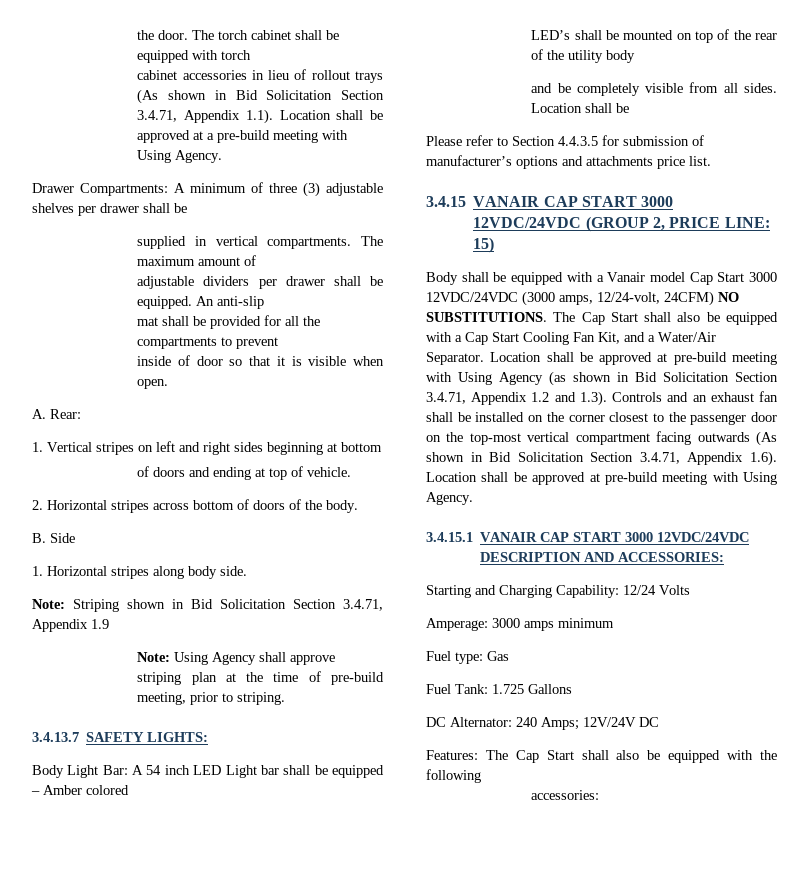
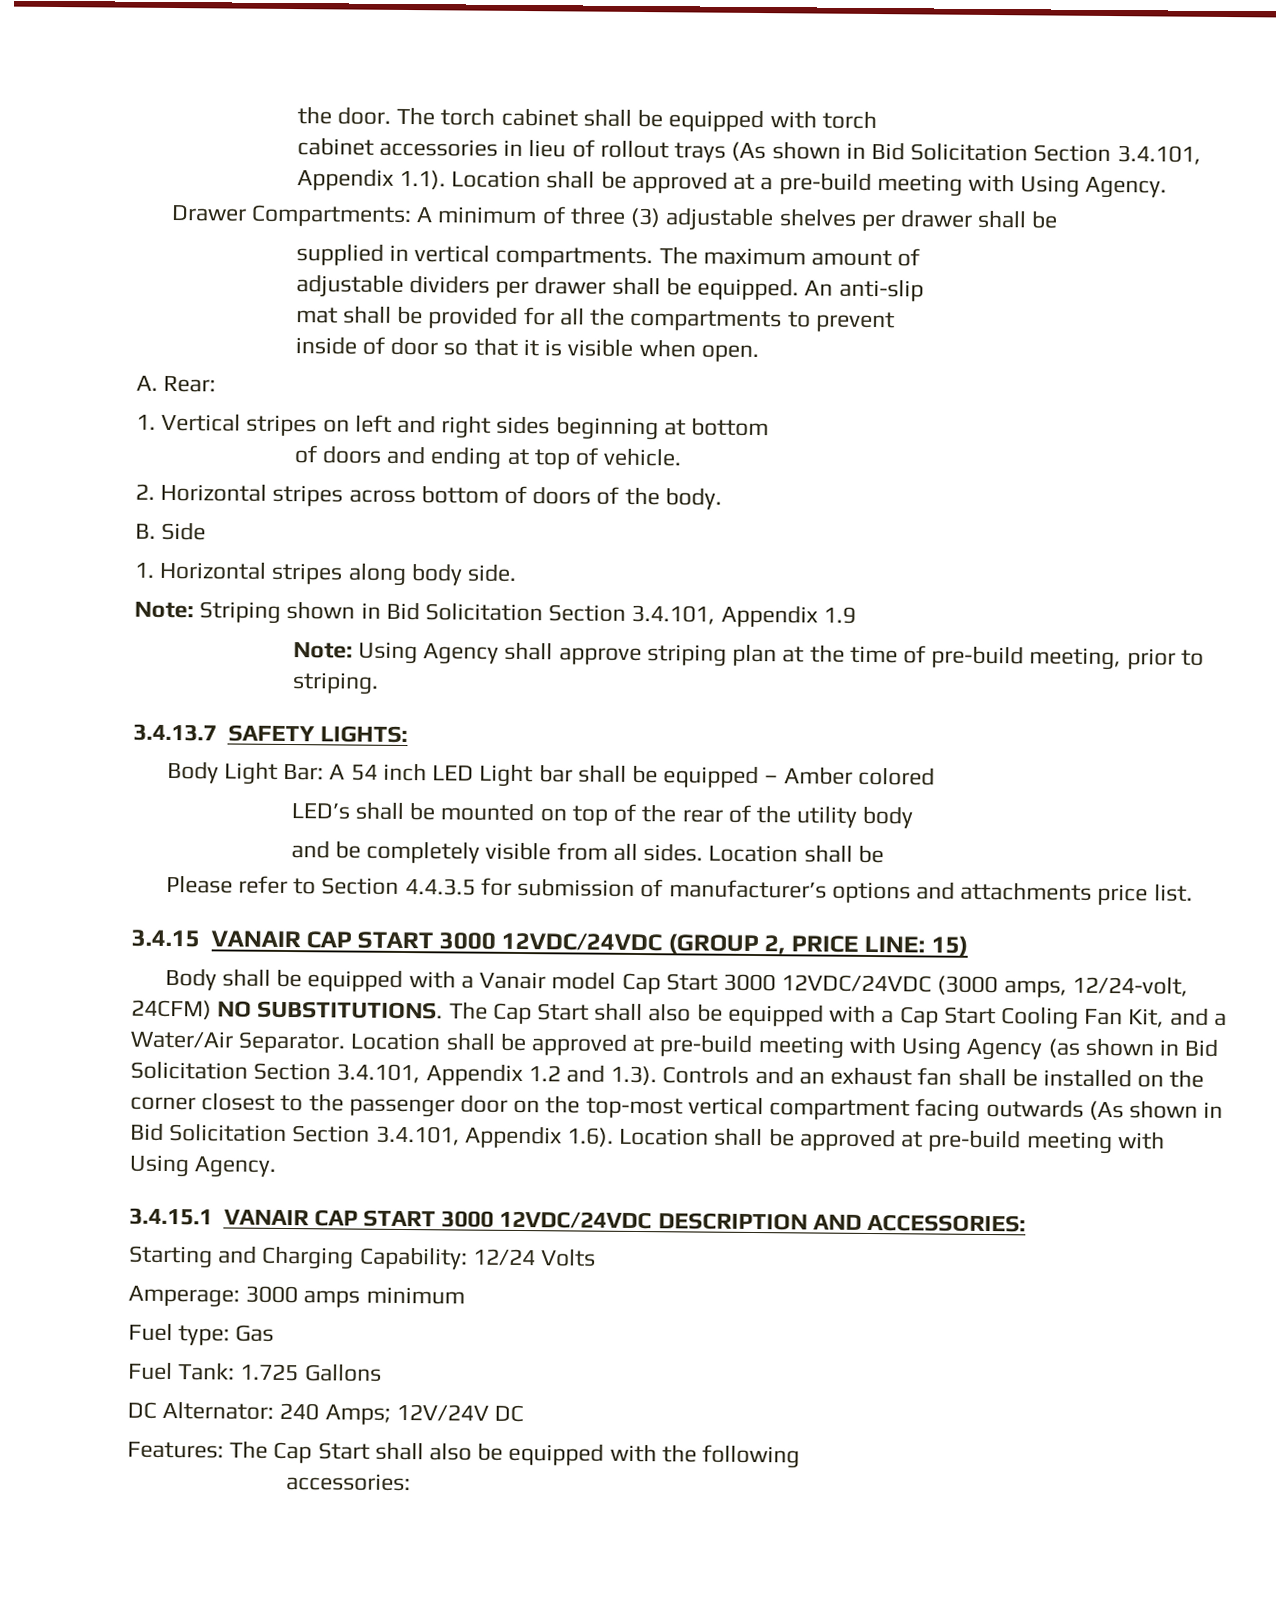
- cabinet accessories in lieu of rollout trays (As shown in Bid Solicitation Section 3.4.71, Appendix 1.1). Location shall be approved at a pre-build meeting with Using Agency.
+ cabinet accessories in lieu of rollout trays (As shown in Bid Solicitation Section 3.4.101, Appendix 1.1). Location shall be approved at a pre-build meeting with Using Agency.
- Note: Striping shown in Bid Solicitation Section 3.4.71, Appendix 1.9
+ Note: Striping shown in Bid Solicitation Section 3.4.101, Appendix 1.9
- Location shall be approved at pre-build meeting with Using Agency (as shown in Bid Solicitation Section 3.4.71, Appendix 1.2 and 1.3). Controls and an exhaust fan shall be installed on the corner closest to the passenger door on the top-most vertical compartment facing outwards (As shown in Bid Solicitation Section 3.4.71, Appendix 1.6). Location shall be approved at pre-build meeting with Using Agency.
+ Location shall be approved at pre-build meeting with Using Agency (as shown in Bid Solicitation Section 3.4.101, Appendix 1.2 and 1.3). Controls and an exhaust fan shall be installed on the corner closest to the passenger door on the top-most vertical compartment facing outwards (As shown in Bid Solicitation Section 3.4.101, Appendix 1.6). Location shall be approved at pre-build meeting with Using Agency.

